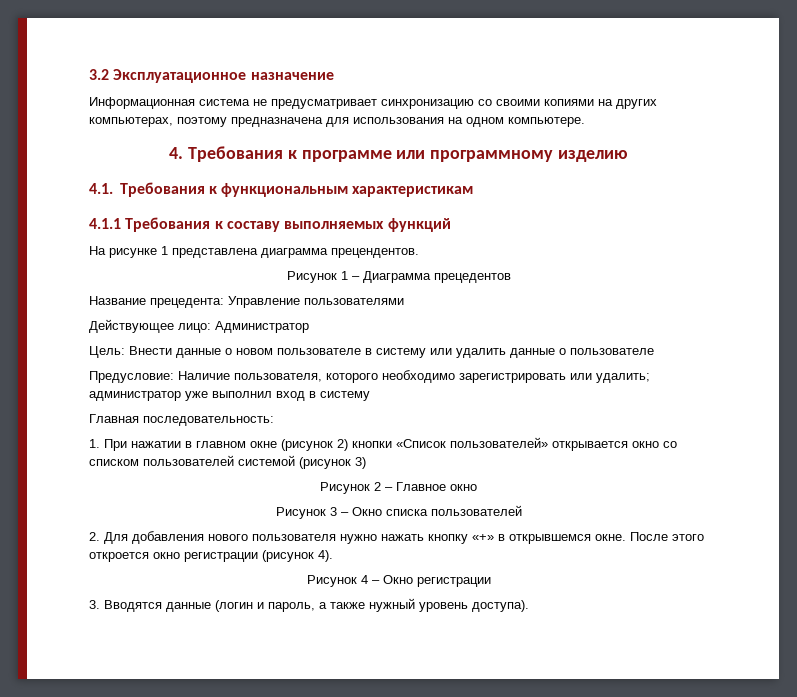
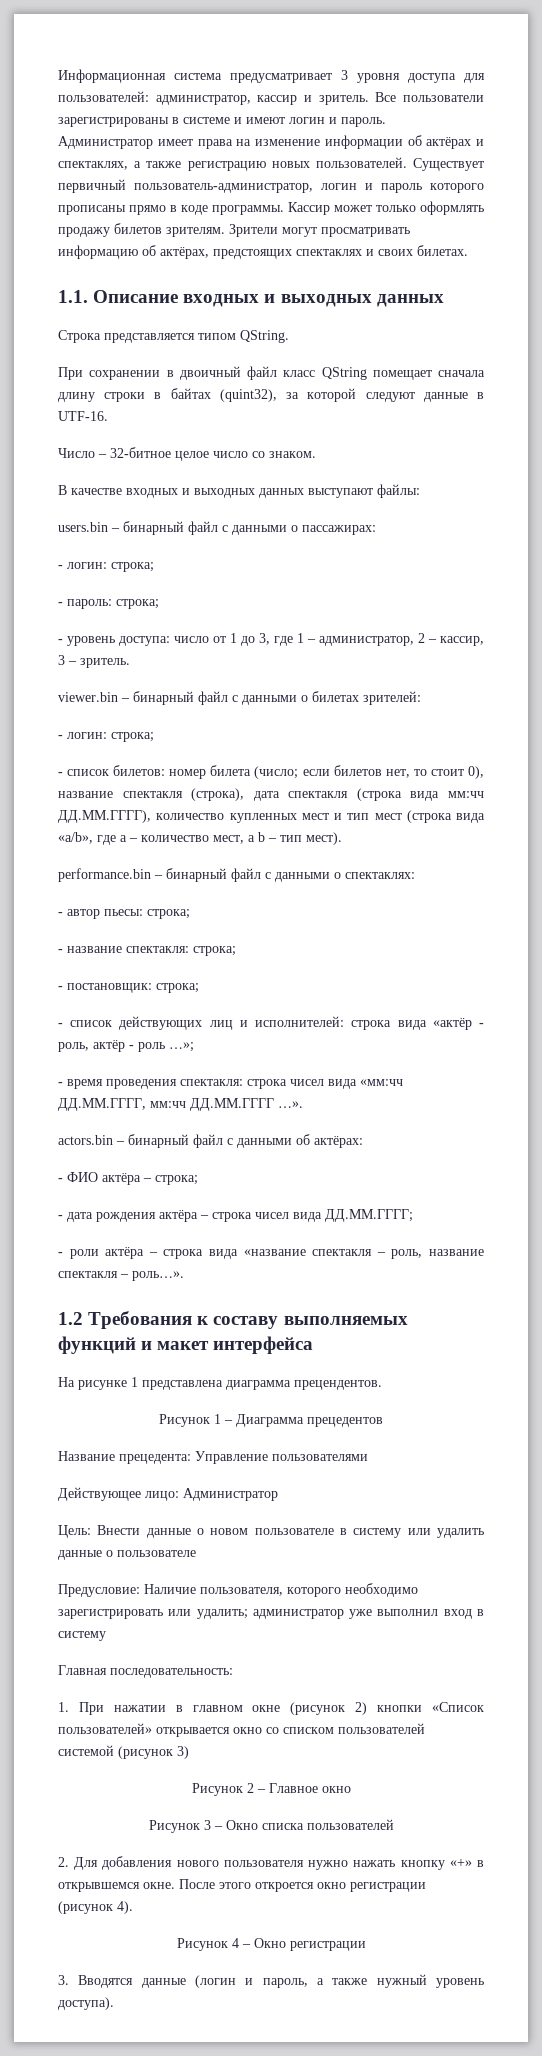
- 3.2 Эксплуатационное назначение
- Информационная система не предусматривает синхронизацию со своими копиями на других компьютерах, поэтому предназначена для использования на одном компьютере.
- 4. Требования к программе или программному изделию
- 4.1. Требования к функциональным характеристикам
- 4.1.1 Требования к составу выполняемых функций
+ Информационная система предусматривает 3 уровня доступа для пользователей: администратор, кассир и зритель. Все пользователи зарегистрированы в системе и имеют логин и пароль. Администратор имеет права на изменение информации об актёрах и спектаклях, а также регистрацию новых пользователей. Существует первичный пользователь-администратор, логин и пароль которого прописаны прямо в коде программы. Кассир может только оформлять продажу билетов зрителям. Зрители могут просматривать информацию об актёрах, предстоящих спектаклях и своих билетах.
+ 1.1. Описание входных и выходных данных
+ Строка представляется типом QString.
+ При сохранении в двоичный файл класс QString помещает сначала длину строки в байтах (quint32), за которой следуют данные в UTF-16.
+ Число – 32-битное целое число со знаком.
+ В качестве входных и выходных данных выступают файлы:
+ users.bin – бинарный файл с данными о пассажирах:
+ - логин: строка;
+ - пароль: строка;
+ - уровень доступа: число от 1 до 3, где 1 – администратор, 2 – кассир, 3 – зритель.
+ viewer.bin – бинарный файл с данными о билетах зрителей:
+ - логин: строка;
+ - список билетов: номер билета (число; если билетов нет, то стоит 0), название спектакля (строка), дата спектакля (строка вида мм:чч ДД.ММ.ГГГГ), количество купленных мест и тип мест (строка вида «a/b», где a – количество мест, а b – тип мест).
+ performance.bin – бинарный файл с данными о спектаклях:
+ - автор пьесы: строка;
+ - название спектакля: строка;
+ - постановщик: строка;
+ - список действующих лиц и исполнителей: строка вида «актёр - роль, актёр - роль …»;
+ - время проведения спектакля: строка чисел вида «мм:чч ДД.ММ.ГГГГ, мм:чч ДД.ММ.ГГГГ …».
+ actors.bin – бинарный файл с данными об актёрах:
+ - ФИО актёра – строка;
+ - дата рождения актёра – строка чисел вида ДД.ММ.ГГГГ;
+ - роли актёра – строка вида «название спектакля – роль, название спектакля – роль…».
+ 1.2 Требования к составу выполняемых функций и макет интерфейса

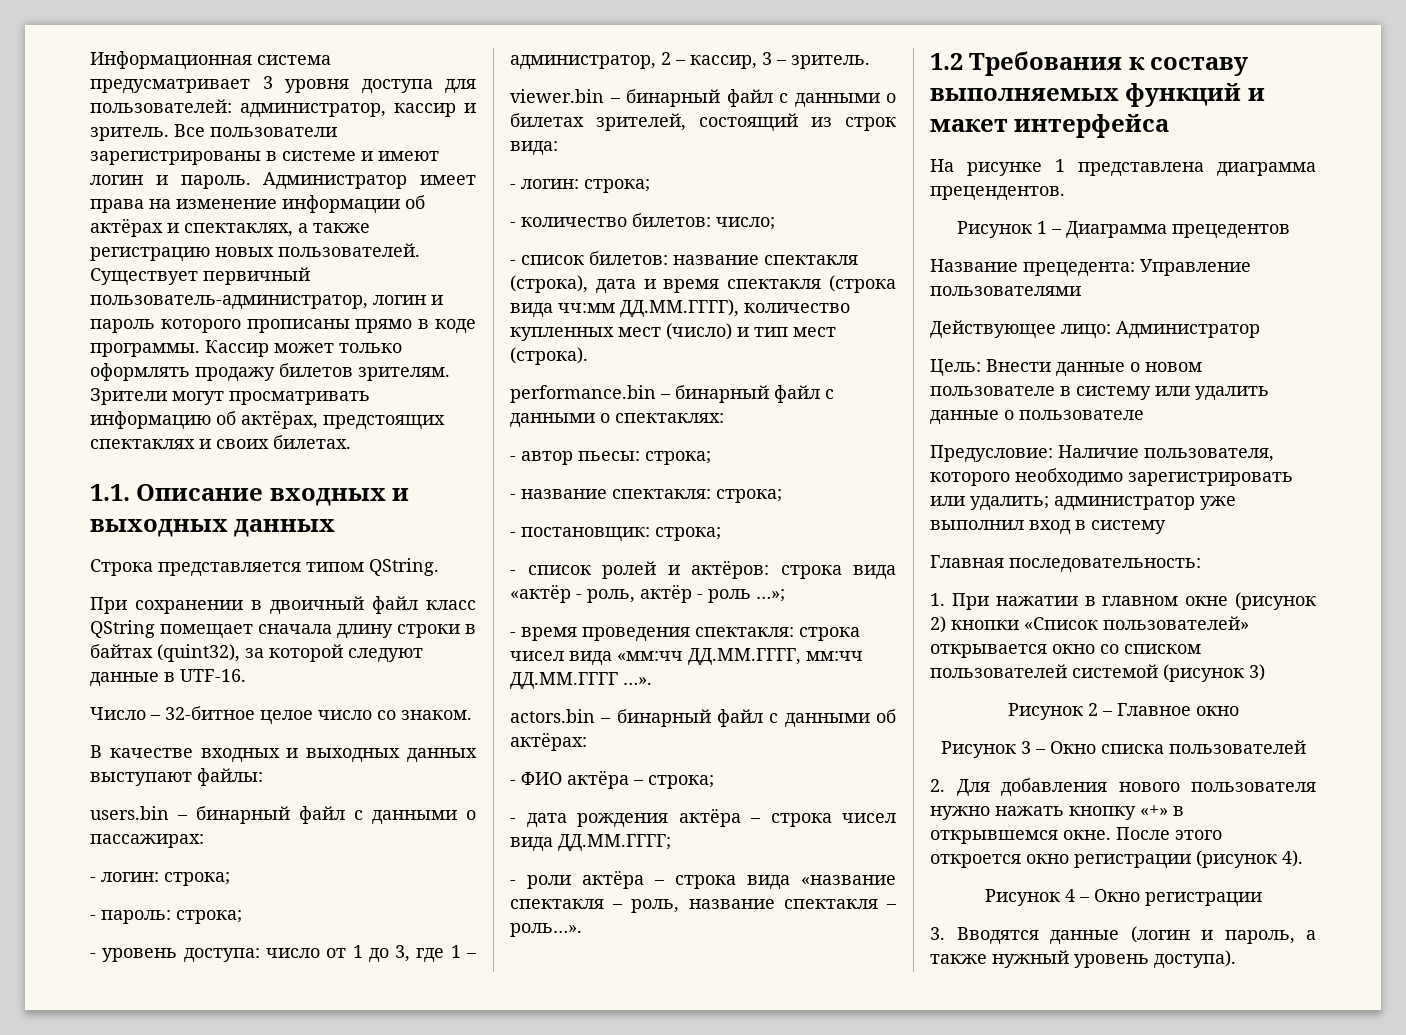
- viewer.bin – бинарный файл с данными о билетах зрителей:
+ viewer.bin – бинарный файл с данными о билетах зрителей, состоящий из строк вида:
  - логин: строка;
+ - количество билетов: число;
- - список билетов: номер билета (число; если билетов нет, то стоит 0), название спектакля (строка), дата спектакля (строка вида мм:чч ДД.ММ.ГГГГ), количество купленных мест и тип мест (строка вида «a/b», где a – количество мест, а b – тип мест).
+ - список билетов: название спектакля (строка), дата и время спектакля (строка вида чч:мм ДД.ММ.ГГГГ), количество купленных мест (число) и тип мест (строка).
- - список действующих лиц и исполнителей: строка вида «актёр - роль, актёр - роль …»;
+ - список ролей и актёров: строка вида «актёр - роль, актёр - роль …»;

